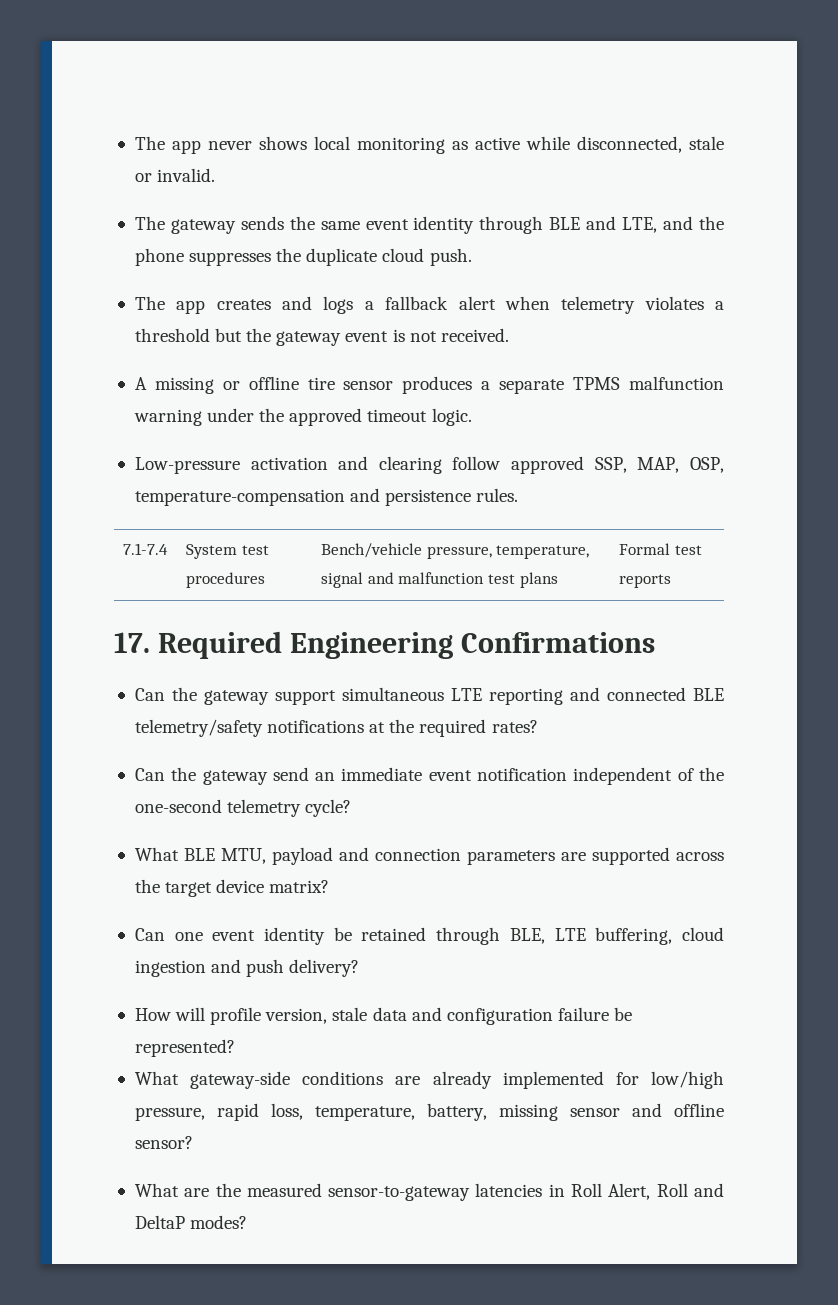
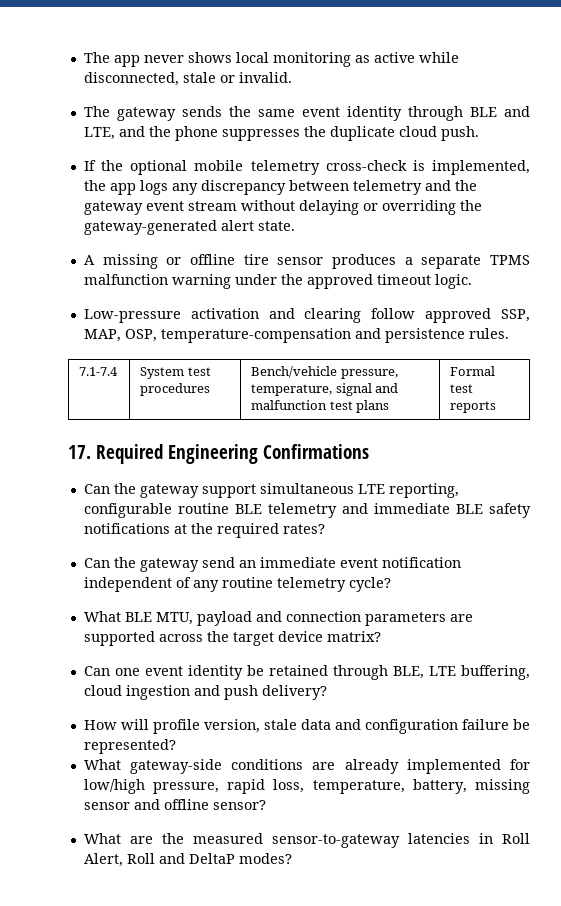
- The app creates and logs a fallback alert when telemetry violates a threshold but the gateway event is not received.
+ If the optional mobile telemetry cross-check is implemented, the app logs any discrepancy between telemetry and the gateway event stream without delaying or overriding the gateway-generated alert state.
- Can the gateway support simultaneous LTE reporting and connected BLE telemetry/safety notifications at the required rates?
+ Can the gateway support simultaneous LTE reporting, configurable routine BLE telemetry and immediate BLE safety notifications at the required rates?
- Can the gateway send an immediate event notification independent of the one-second telemetry cycle?
+ Can the gateway send an immediate event notification independent of any routine telemetry cycle?

